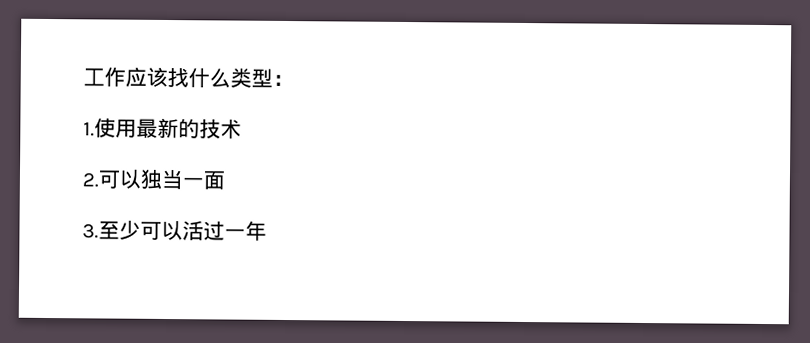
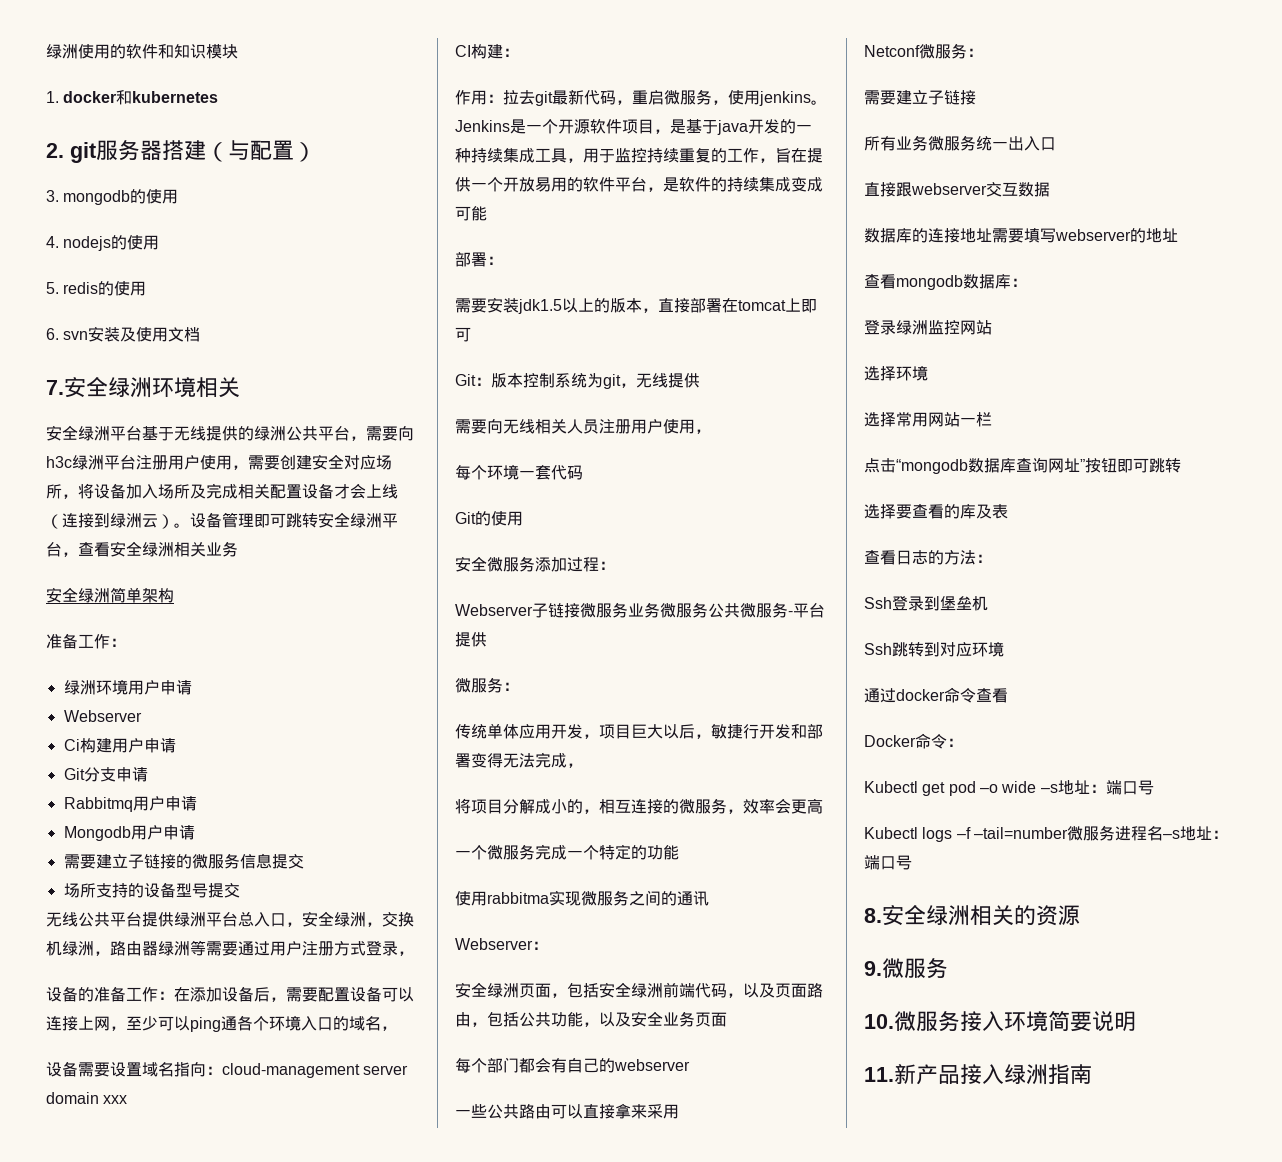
- 工作应该找什么类型：
- 1.使用最新的技术
- 2.可以独当一面
- 3.至少可以活过一年
+ 绿洲使用的软件和知识模块
+ 1. docker和kubernetes
+ 2. git服务器搭建（与配置）
+ 3. mongodb的使用
+ 4. nodejs的使用
+ 5. redis的使用
+ 6. svn安装及使用文档
+ 7.安全绿洲环境相关
+ 安全绿洲平台基于无线提供的绿洲公共平台，需要向h3c绿洲平台注册用户使用，需要创建安全对应场所，将设备加入场所及完成相关配置设备才会上线（连接到绿洲云）。设备管理即可跳转安全绿洲平台，查看安全绿洲相关业务
+ 安全绿洲简单架构
+ 准备工作：
+ 绿洲环境用户申请
+ Webserver
+ Ci构建用户申请
+ Git分支申请
+ Rabbitmq用户申请
+ Mongodb用户申请
+ 需要建立子链接的微服务信息提交
+ 场所支持的设备型号提交
+ 无线公共平台提供绿洲平台总入口，安全绿洲，交换机绿洲，路由器绿洲等需要通过用户注册方式登录，
+ 设备的准备工作：在添加设备后，需要配置设备可以连接上网，至少可以ping通各个环境入口的域名，
+ 设备需要设置域名指向：cloud-management server domain xxx
+ CI构建：
+ 作用：拉去git最新代码，重启微服务，使用jenkins。Jenkins是一个开源软件项目，是基于java开发的一种持续集成工具，用于监控持续重复的工作，旨在提供一个开放易用的软件平台，是软件的持续集成变成可能
+ 部署：
+ 需要安装jdk1.5以上的版本，直接部署在tomcat上即可
+ Git：版本控制系统为git，无线提供
+ 需要向无线相关人员注册用户使用，
+ 每个环境一套代码
+ Git的使用
+ 安全微服务添加过程：
+ Webserver子链接微服务业务微服务公共微服务-平台提供
+ 微服务：
+ 传统单体应用开发，项目巨大以后，敏捷行开发和部署变得无法完成，
+ 将项目分解成小的，相互连接的微服务，效率会更高
+ 一个微服务完成一个特定的功能
+ 使用rabbitma实现微服务之间的通讯
+ Webserver：
+ 安全绿洲页面，包括安全绿洲前端代码，以及页面路由，包括公共功能，以及安全业务页面
+ 每个部门都会有自己的webserver
+ 一些公共路由可以直接拿来采用
+ Netconf微服务：
+ 需要建立子链接
+ 所有业务微服务统一出入口
+ 直接跟webserver交互数据
+ 数据库的连接地址需要填写webserver的地址
+ 查看mongodb数据库：
+ 登录绿洲监控网站
+ 选择环境
+ 选择常用网站一栏
+ 点击“mongodb数据库查询网址”按钮即可跳转
+ 选择要查看的库及表
+ 查看日志的方法：
+ Ssh登录到堡垒机
+ Ssh跳转到对应环境
+ 通过docker命令查看
+ Docker命令：
+ Kubectl get pod –o wide –s地址：端口号
+ Kubectl logs –f –tail=number微服务进程名–s地址：端口号
+ 8.安全绿洲相关的资源
+ 9.微服务
+ 10.微服务接入环境简要说明
+ 11.新产品接入绿洲指南

